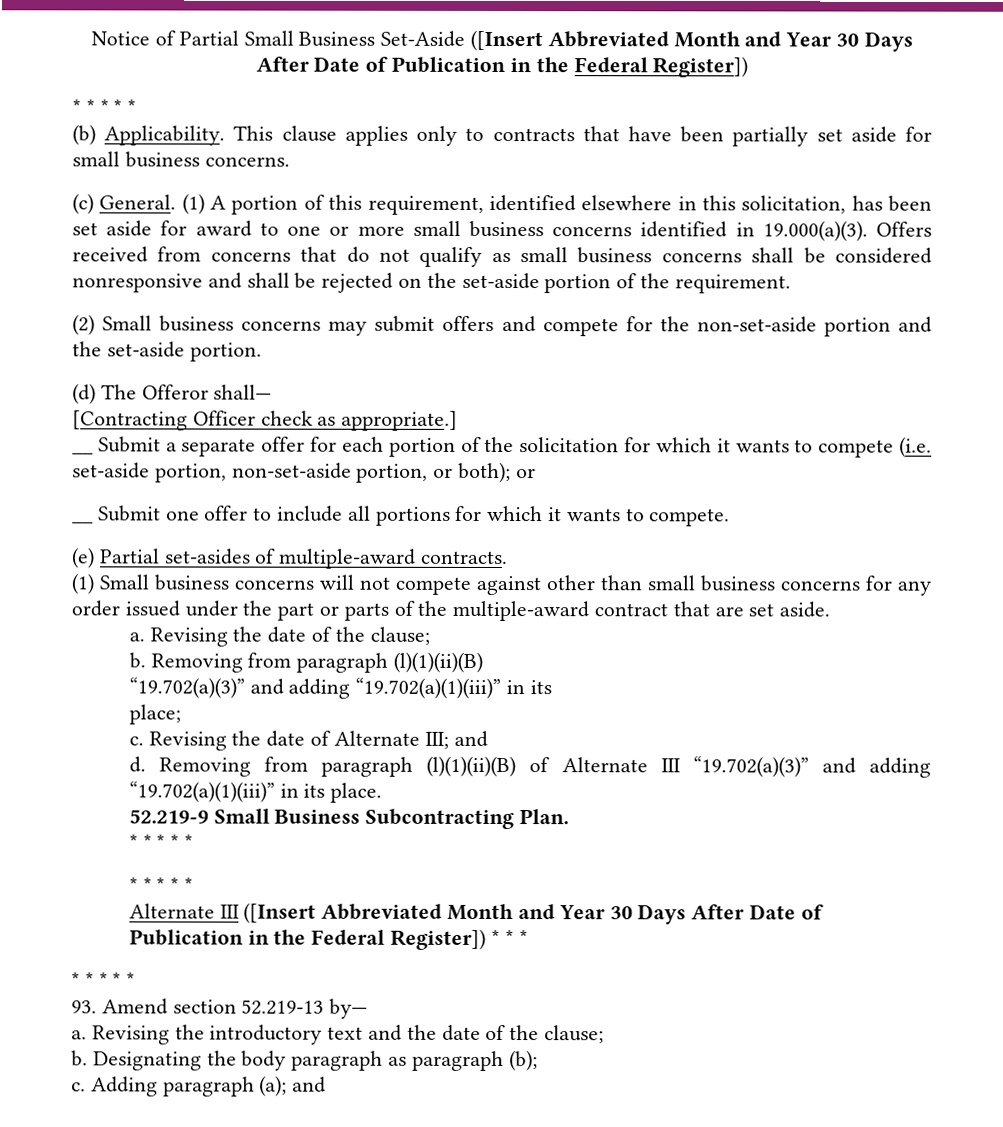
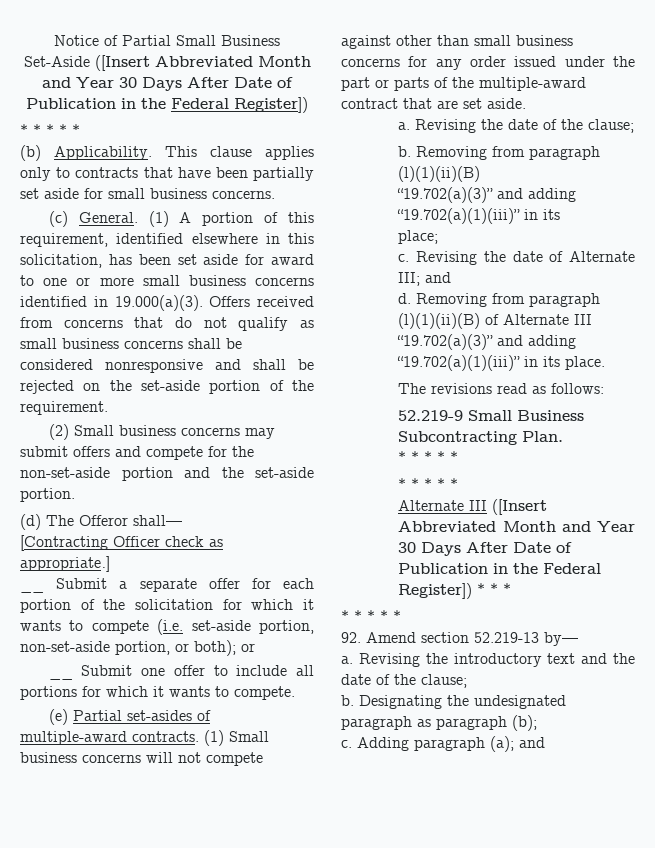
- (e) Partial set-asides of multiple-award contracts.
- (1) Small business concerns will not compete against other than small business concerns for any order issued under the part or parts of the multiple-award contract that are set aside.
+ (e) Partial set-asides of multiple-award contracts. (1) Small business concerns will not compete against other than small business concerns for any order issued under the part or parts of the multiple-award contract that are set aside.
+ The revisions read as follows:
- 93. Amend section 52.219-13 by—
+ 92. Amend section 52.219-13 by—
- Designating the body paragraph as paragraph (b);
+ Designating the undesignated paragraph as paragraph (b);

